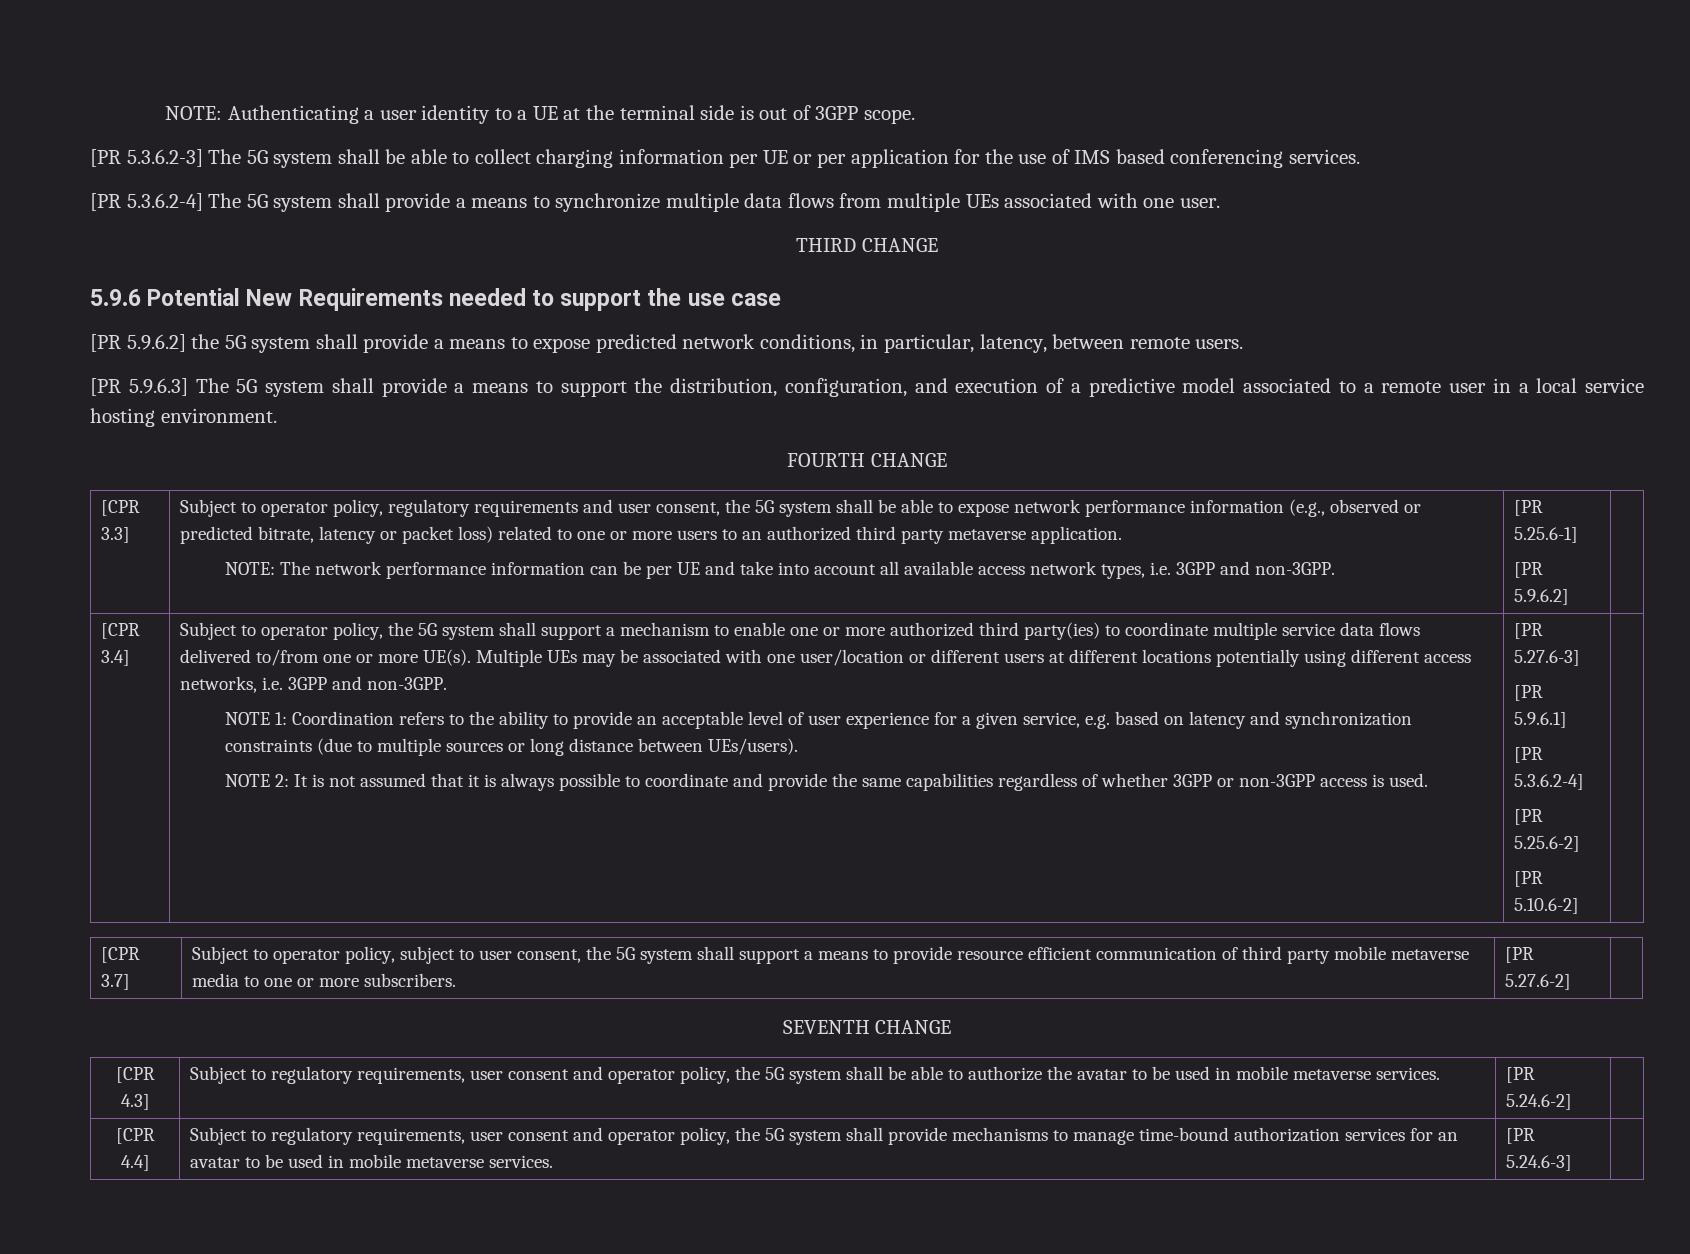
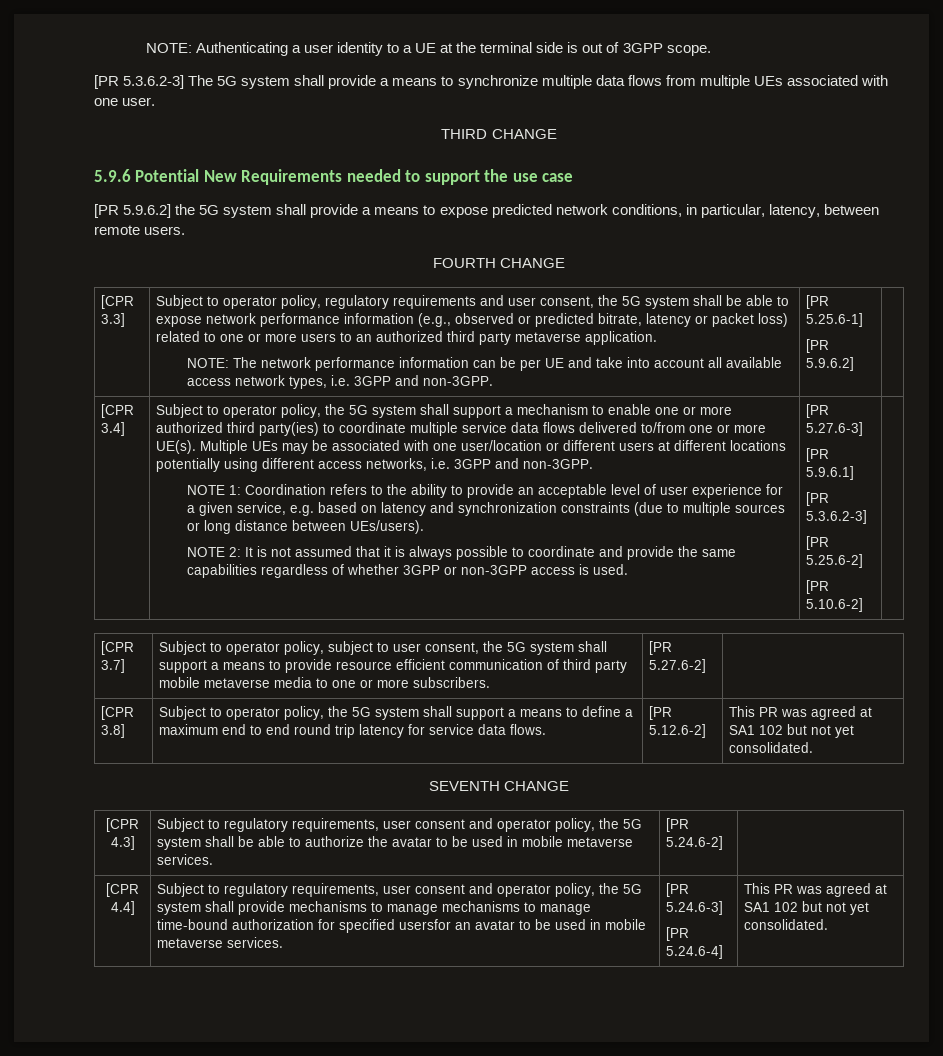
- [PR 5.3.6.2-3] The 5G system shall be able to collect charging information per UE or per application for the use of IMS based conferencing services.
- [PR 5.3.6.2-4] The 5G system shall provide a means to synchronize multiple data flows from multiple UEs associated with one user.
+ [PR 5.3.6.2-3] The 5G system shall provide a means to synchronize multiple data flows from multiple UEs associated with one user.
- [PR 5.9.6.3] The 5G system shall provide a means to support the distribution, configuration, and execution of a predictive model associated to a remote user in a local service hosting environment.
  [PR 5.9.6.1]
- [PR 5.3.6.2-4]
+ [PR 5.3.6.2-3]
+ [CPR 3.8] | Subject to operator policy, the 5G system shall support a means to define a maximum end to end round trip latency for service data flows. | [PR 5.12.6-2] | This PR was agreed at SA1 102 but not yet consolidated.
- Subject to regulatory requirements, user consent and operator policy, the 5G system shall provide mechanisms to manage time-bound authorization services for an avatar to be used in mobile metaverse services.
+ Subject to regulatory requirements, user consent and operator policy, the 5G system shall provide mechanisms to manage mechanisms to manage time-bound authorization for specified usersfor an avatar to be used in mobile metaverse services.
+ [PR 5.24.6-4] | This PR was agreed at SA1 102 but not yet consolidated.

